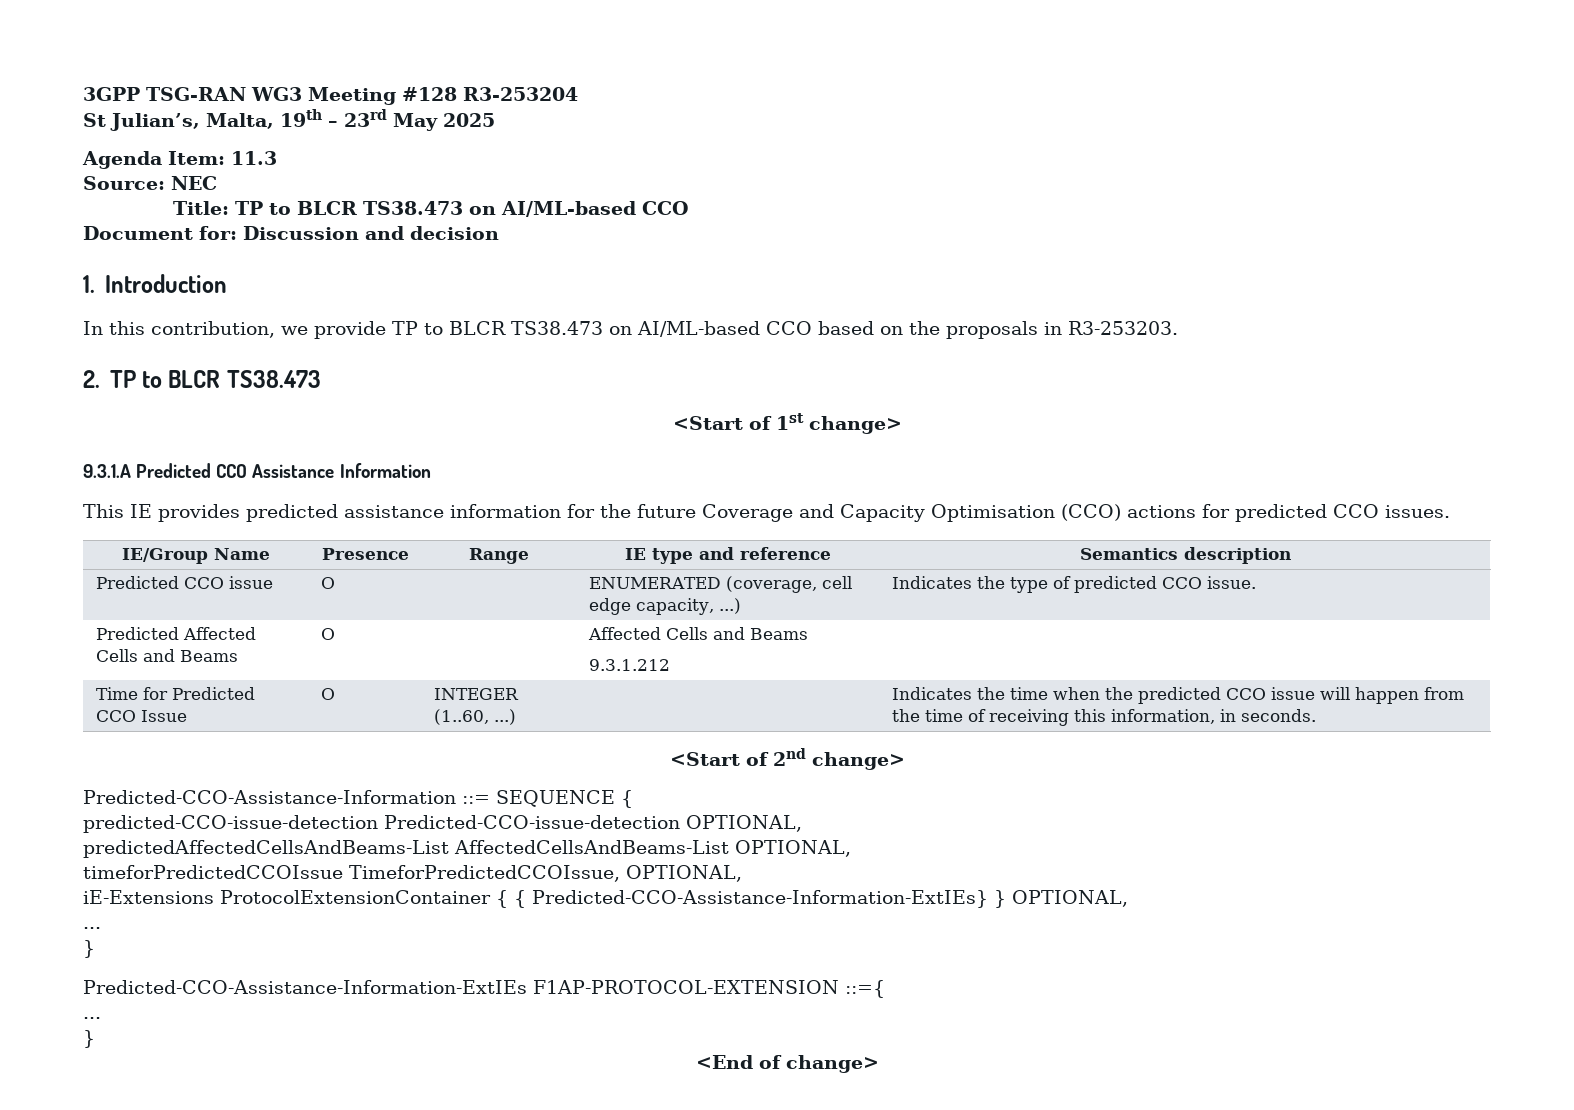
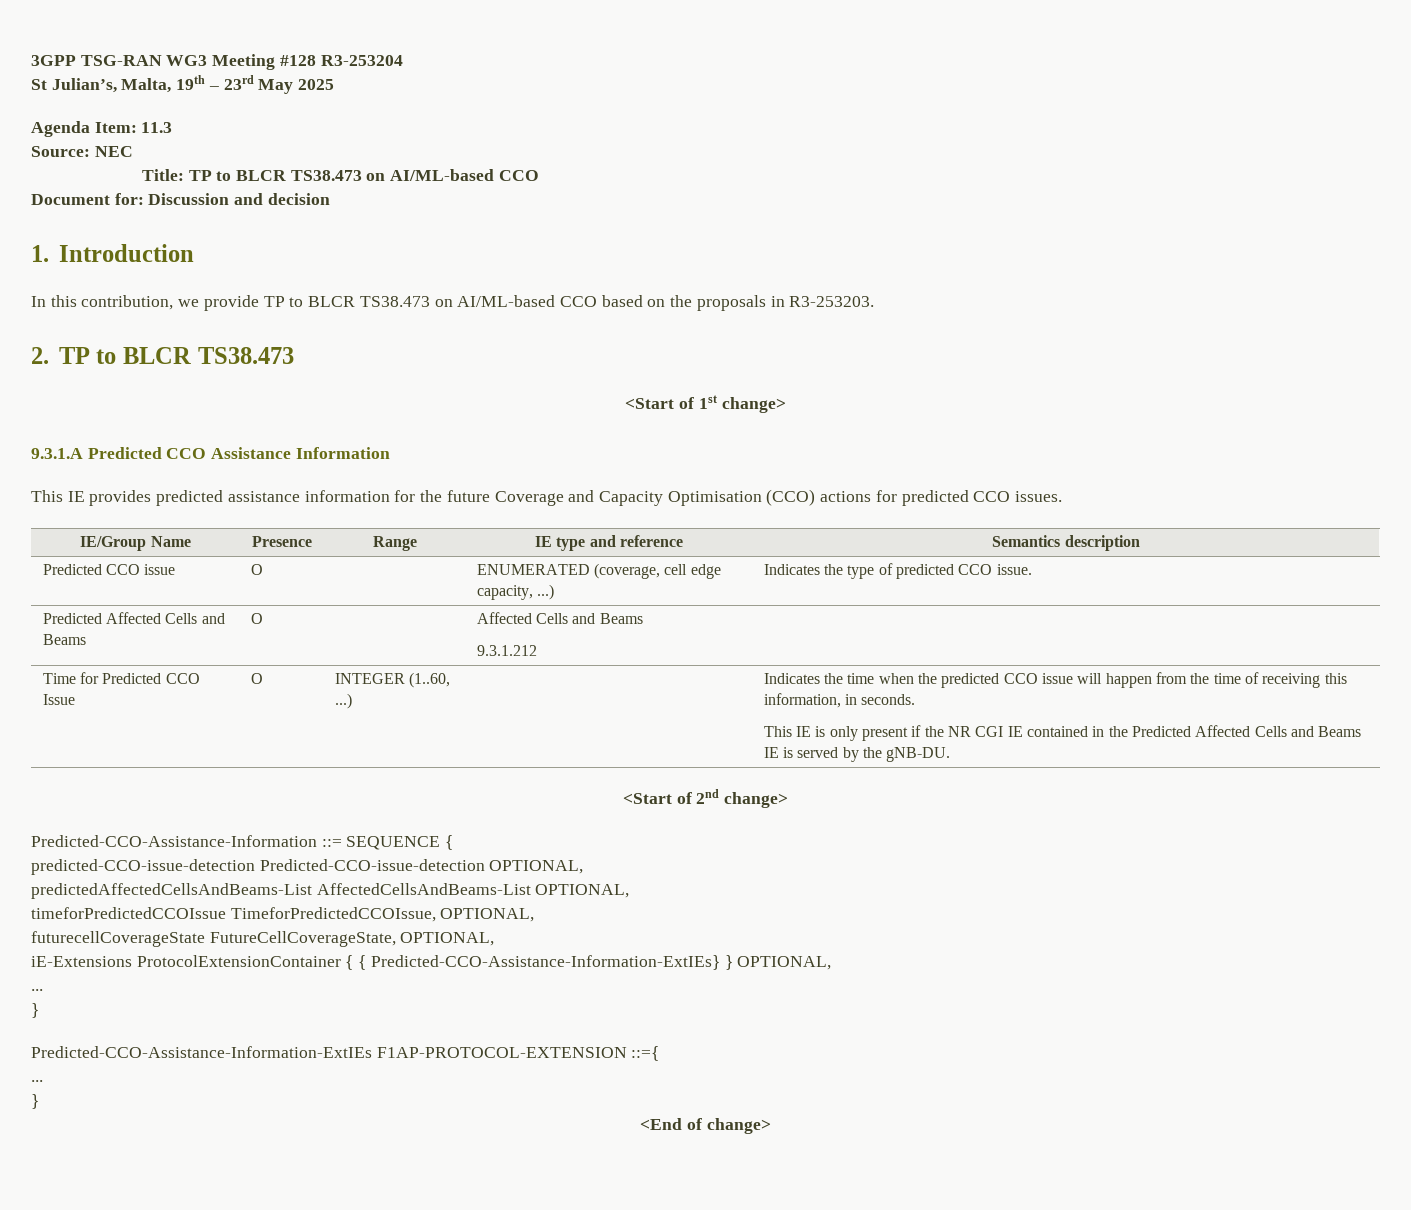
+ This IE is only present if the NR CGI IE contained in the Predicted Affected Cells and Beams IE is served by the gNB-DU.
+ futurecellCoverageState FutureCellCoverageState, OPTIONAL,

